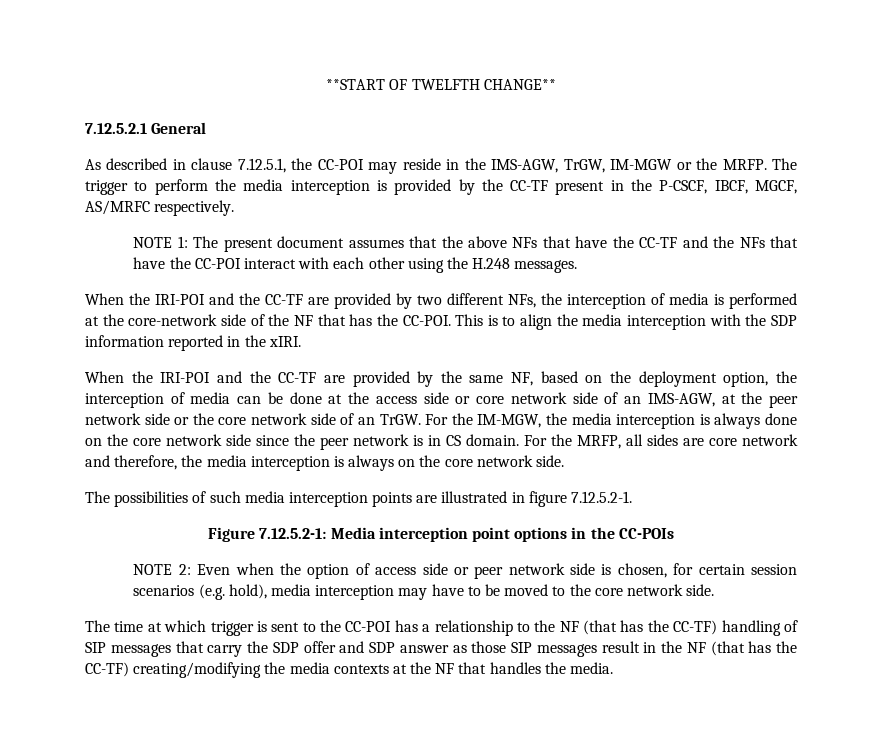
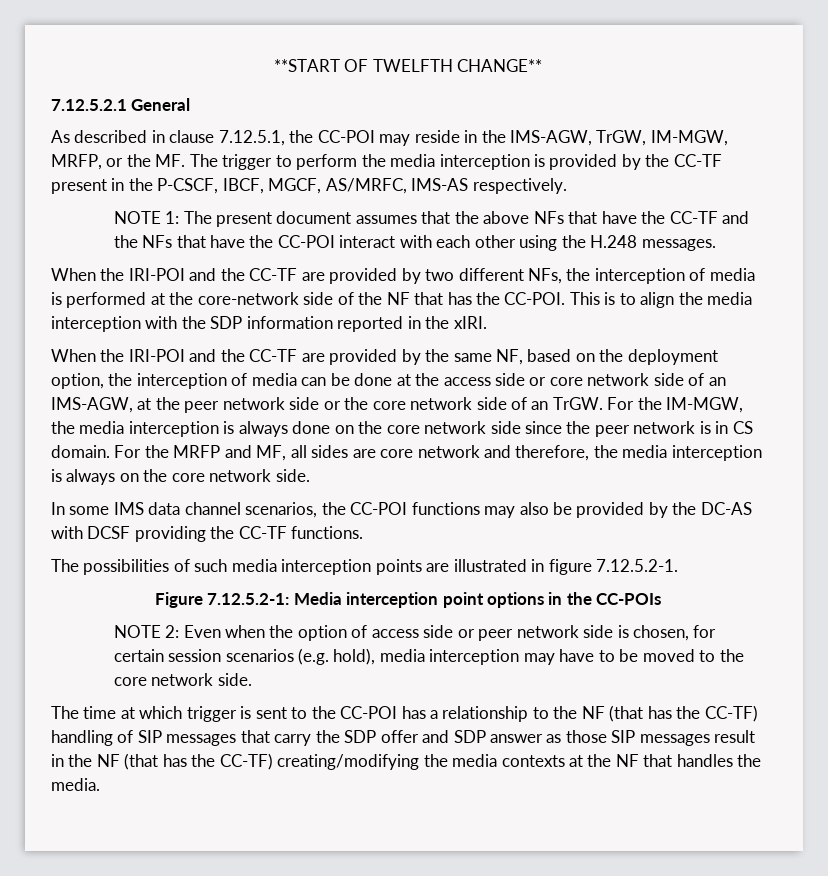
- As described in clause 7.12.5.1, the CC-POI may reside in the IMS-AGW, TrGW, IM-MGW or the MRFP. The trigger to perform the media interception is provided by the CC-TF present in the P-CSCF, IBCF, MGCF, AS/MRFC respectively.
+ As described in clause 7.12.5.1, the CC-POI may reside in the IMS-AGW, TrGW, IM-MGW, MRFP, or the MF. The trigger to perform the media interception is provided by the CC-TF present in the P-CSCF, IBCF, MGCF, AS/MRFC, IMS-AS respectively.
- For the MRFP, all sides are core network and therefore, the media interception is always on the core network side.
+ For the MRFP and MF, all sides are core network and therefore, the media interception is always on the core network side.
+ In some IMS data channel scenarios, the CC-POI functions may also be provided by the DC-AS with DCSF providing the CC-TF functions.

